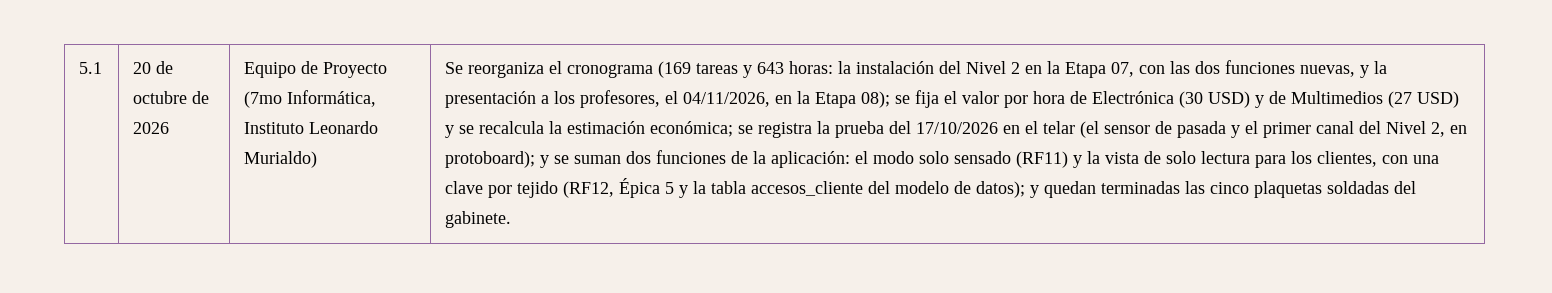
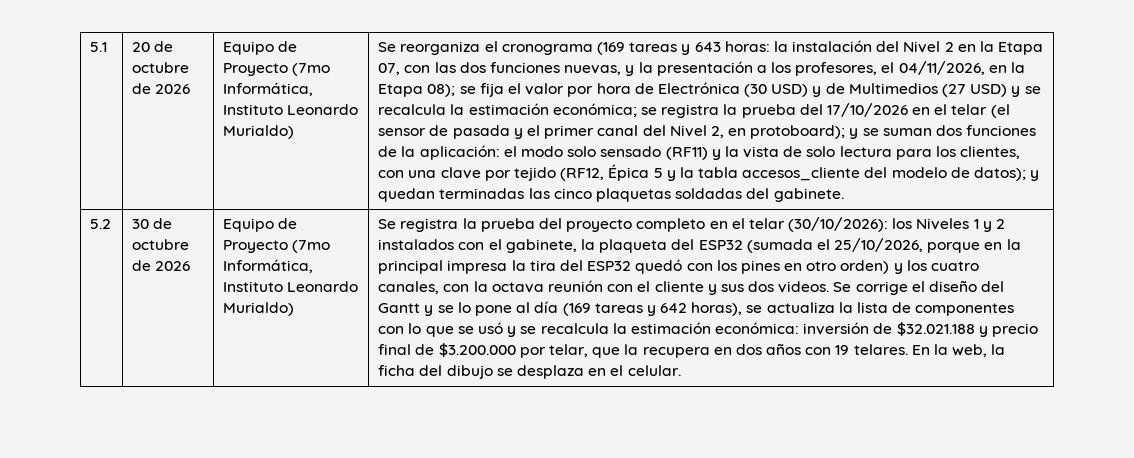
+ 5.2 | 30 de octubre de 2026 | Equipo de Proyecto (7mo Informática, Instituto Leonardo Murialdo) | Se registra la prueba del proyecto completo en el telar (30/10/2026): los Niveles 1 y 2 instalados con el gabinete, la plaqueta del ESP32 (sumada el 25/10/2026, porque en la principal impresa la tira del ESP32 quedó con los pines en otro orden) y los cuatro canales, con la octava reunión con el cliente y sus dos videos. Se corrige el diseño del Gantt y se lo pone al día (169 tareas y 642 horas), se actualiza la lista de componentes con lo que se usó y se recalcula la estimación económica: inversión de $32.021.188 y precio final de $3.200.000 por telar, que la recupera en dos años con 19 telares. En la web, la ficha del dibujo se desplaza en el celular.

